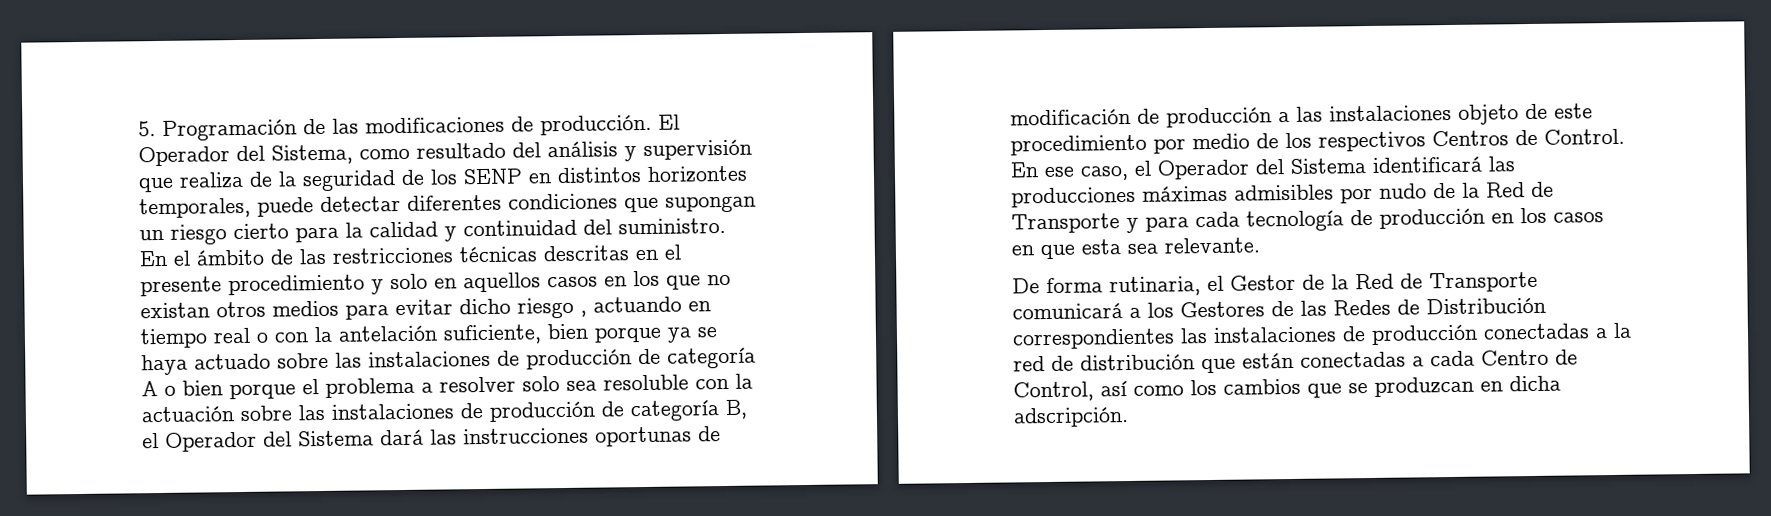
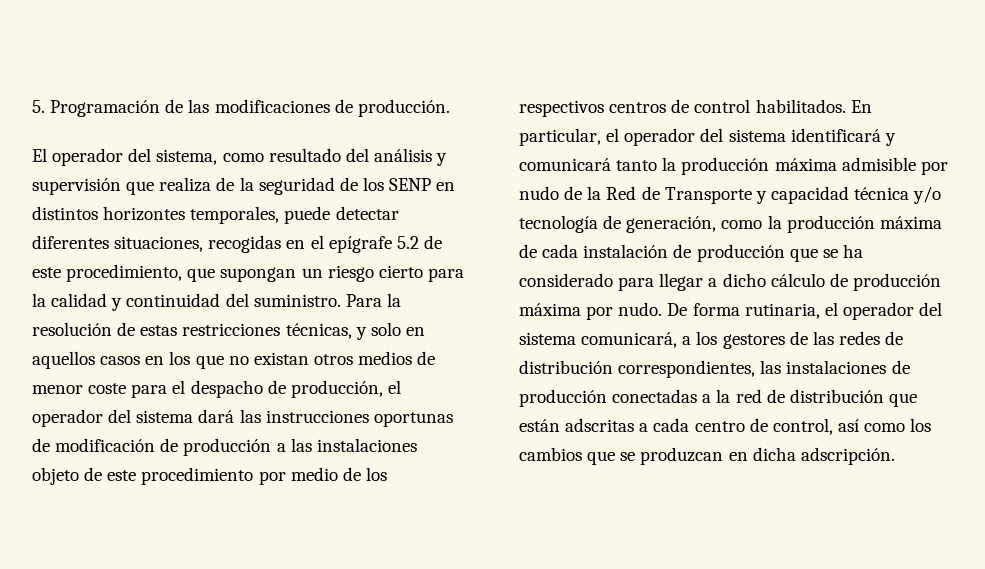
- 5. Programación de las modificaciones de producción. El Operador del Sistema, como resultado del análisis y supervisión que realiza de la seguridad de los SENP en distintos horizontes temporales, puede detectar diferentes condiciones que supongan un riesgo cierto para la calidad y continuidad del suministro.
+ 5. Programación de las modificaciones de producción.
+ El operador del sistema, como resultado del análisis y supervisión que realiza de la seguridad de los SENP en distintos horizontes temporales, puede detectar diferentes situaciones, recogidas en el epígrafe 5.2 de este procedimiento, que supongan un riesgo cierto para la calidad y continuidad del suministro.
- En el ámbito de las restricciones técnicas descritas en el presente procedimiento y solo en aquellos casos en los que no existan otros medios para evitar dicho riesgo , actuando en tiempo real o con la antelación suficiente, bien porque ya se haya actuado sobre las instalaciones de producción de categoría A o bien porque el problema a resolver solo sea resoluble con la actuación sobre las instalaciones de producción de categoría B, el Operador del Sistema dará las instrucciones oportunas de modificación de producción a las instalaciones objeto de este procedimiento por medio de los respectivos Centros de Control. En ese caso, el Operador del Sistema identificará las producciones máximas admisibles por nudo de la Red de Transporte y para cada tecnología de producción en los casos en que esta sea relevante.
- De forma rutinaria, el Gestor de la Red de Transporte comunicará a los Gestores de las Redes de Distribución correspondientes las instalaciones de producción conectadas a la red de distribución que están conectadas a cada Centro de Control, así como los cambios que se produzcan en dicha adscripción.
+ Para la resolución de estas restricciones técnicas, y solo en aquellos casos en los que no existan otros medios de menor coste para el despacho de producción, el operador del sistema dará las instrucciones oportunas de modificación de producción a las instalaciones objeto de este procedimiento por medio de los respectivos centros de control habilitados. En particular, el operador del sistema identificará y comunicará tanto la producción máxima admisible por nudo de la Red de Transporte y capacidad técnica y/o tecnología de generación, como la producción máxima de cada instalación de producción que se ha considerado para llegar a dicho cálculo de producción máxima por nudo. De forma rutinaria, el operador del sistema comunicará, a los gestores de las redes de distribución correspondientes, las instalaciones de producción conectadas a la red de distribución que están adscritas a cada centro de control, así como los cambios que se produzcan en dicha adscripción.

